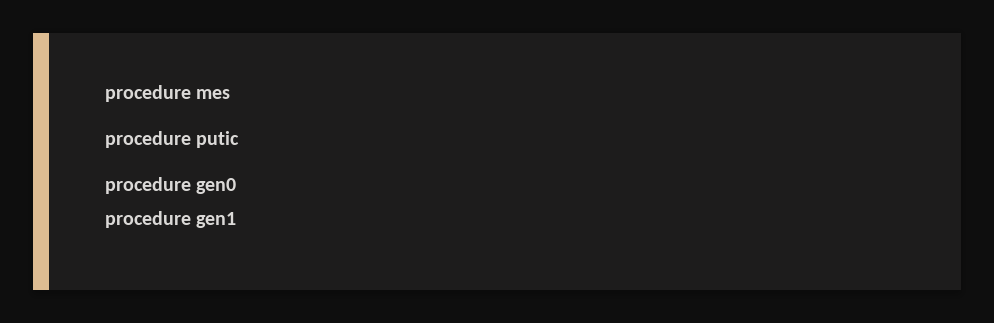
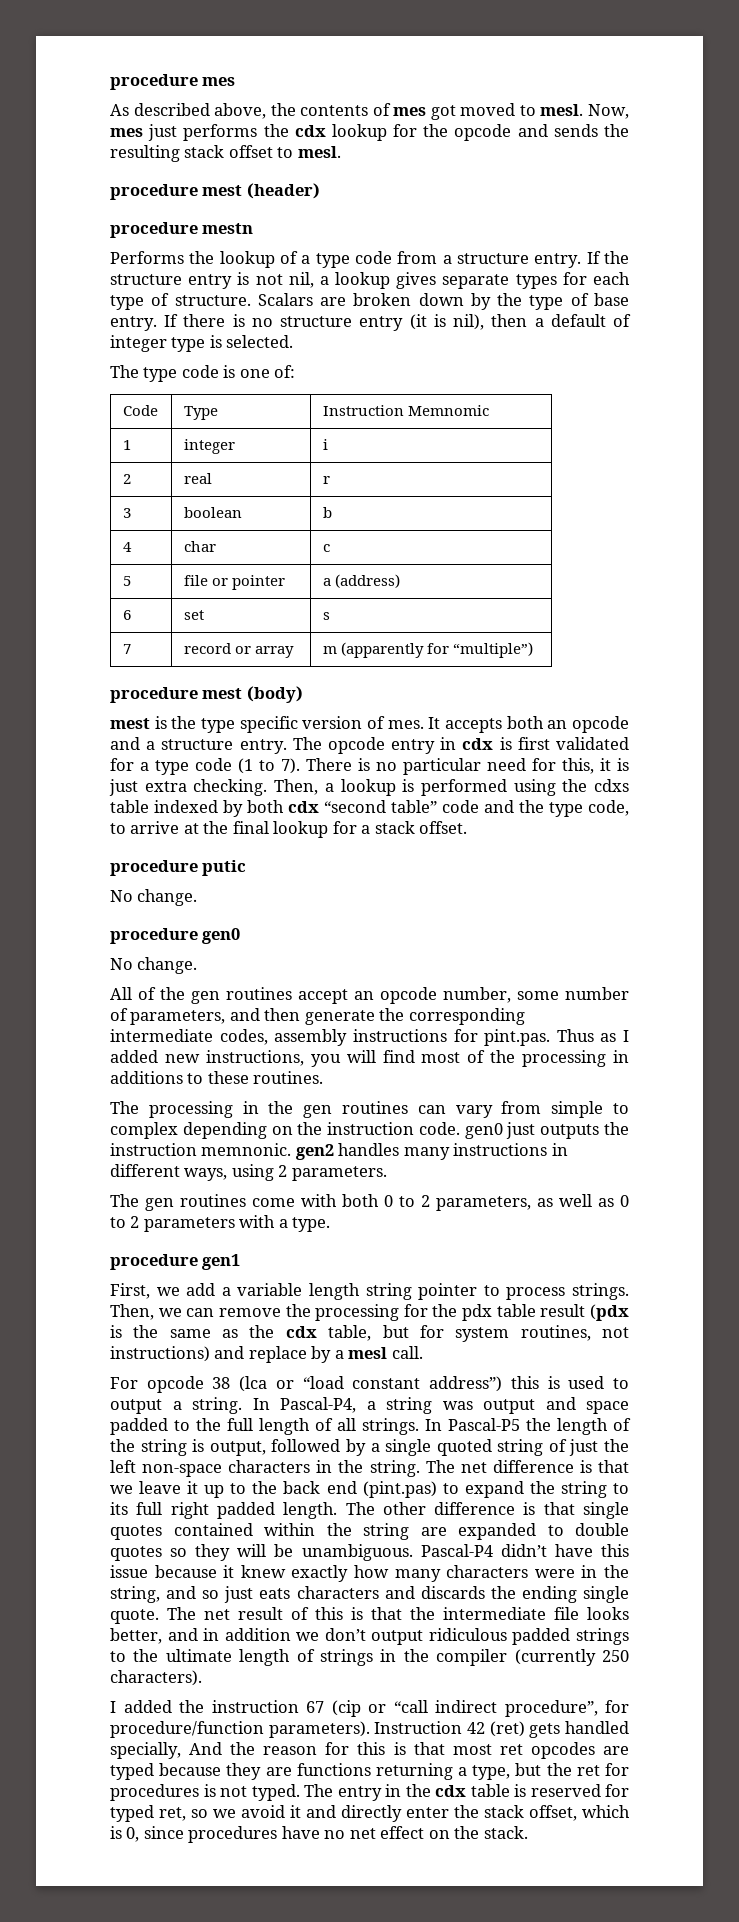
+ As described above, the contents of mes got moved to mesl. Now, mes just performs the cdx lookup for the opcode and sends the resulting stack offset to mesl.
+ procedure mest (header)
+ procedure mestn
+ Performs the lookup of a type code from a structure entry. If the structure entry is not nil, a lookup gives separate types for each type of structure. Scalars are broken down by the type of base entry. If there is no structure entry (it is nil), then a default of integer type is selected.
+ The type code is one of:
+ Code | Type | Instruction Memnomic
+ 1 | integer | i
+ 2 | real | r
+ 3 | boolean | b
+ 4 | char | c
+ 5 | file or pointer | a (address)
+ 6 | set | s
+ 7 | record or array | m (apparently for “multiple”)
+ procedure mest (body)
+ mest is the type specific version of mes. It accepts both an opcode and a structure entry. The opcode entry in cdx is first validated for a type code (1 to 7). There is no particular need for this, it is just extra checking. Then, a lookup is performed using the cdxs table indexed by both cdx “second table” code and the type code, to arrive at the final lookup for a stack offset.
  procedure putic
+ No change.
  procedure gen0
+ No change.
+ All of the gen routines accept an opcode number, some number of parameters, and then generate the corresponding intermediate codes, assembly instructions for pint.pas. Thus as I added new instructions, you will find most of the processing in additions to these routines.
+ The processing in the gen routines can vary from simple to complex depending on the instruction code. gen0 just outputs the instruction memnonic. gen2 handles many instructions in different ways, using 2 parameters.
+ The gen routines come with both 0 to 2 parameters, as well as 0 to 2 parameters with a type.
  procedure gen1
+ First, we add a variable length string pointer to process strings. Then, we can remove the processing for the pdx table result (pdx is the same as the cdx table, but for system routines, not instructions) and replace by a mesl call.
+ For opcode 38 (lca or “load constant address”) this is used to output a string. In Pascal-P4, a string was output and space padded to the full length of all strings. In Pascal-P5 the length of the string is output, followed by a single quoted string of just the left non-space characters in the string. The net difference is that we leave it up to the back end (pint.pas) to expand the string to its full right padded length. The other difference is that single quotes contained within the string are expanded to double quotes so they will be unambiguous. Pascal-P4 didn’t have this issue because it knew exactly how many characters were in the string, and so just eats characters and discards the ending single quote. The net result of this is that the intermediate file looks better, and in addition we don’t output ridiculous padded strings to the ultimate length of strings in the compiler (currently 250 characters).
+ I added the instruction 67 (cip or “call indirect procedure”, for procedure/function parameters). Instruction 42 (ret) gets handled specially, And the reason for this is that most ret opcodes are typed because they are functions returning a type, but the ret for procedures is not typed. The entry in the cdx table is reserved for typed ret, so we avoid it and directly enter the stack offset, which is 0, since procedures have no net effect on the stack.

